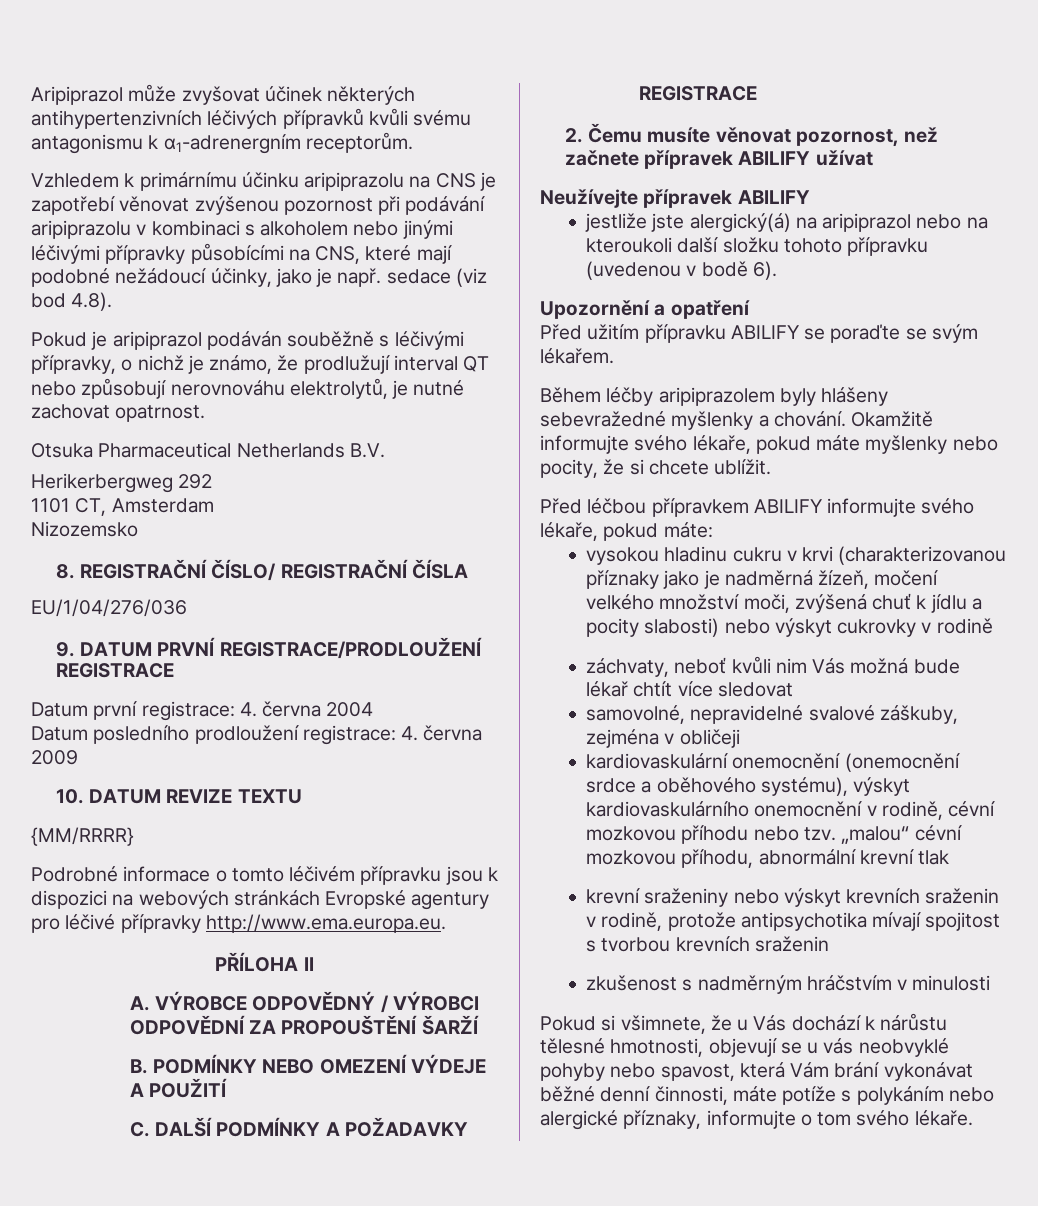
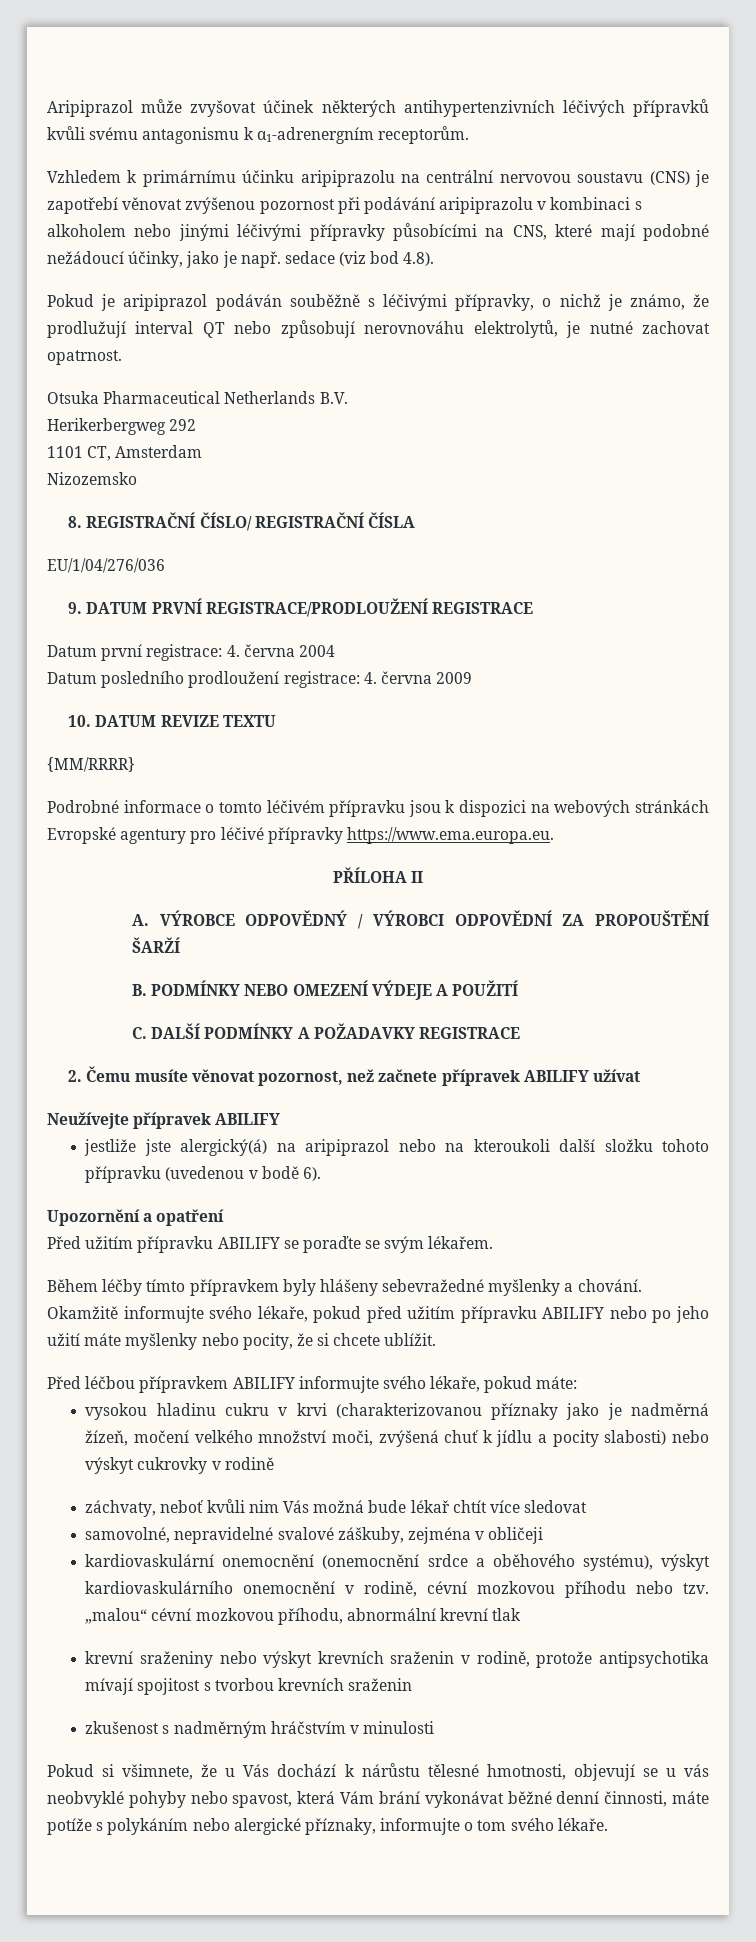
- Vzhledem k primárnímu účinku aripiprazolu na CNS je zapotřebí věnovat zvýšenou pozornost při podávání aripiprazolu v kombinaci s alkoholem nebo jinými léčivými přípravky působícími na CNS, které mají podobné nežádoucí účinky, jako je např. sedace (viz bod 4.8).
+ Vzhledem k primárnímu účinku aripiprazolu na centrální nervovou soustavu (CNS) je zapotřebí věnovat zvýšenou pozornost při podávání aripiprazolu v kombinaci s alkoholem nebo jinými léčivými přípravky působícími na CNS, které mají podobné nežádoucí účinky, jako je např. sedace (viz bod 4.8).
- Podrobné informace o tomto léčivém přípravku jsou k dispozici na webových stránkách Evropské agentury pro léčivé přípravky http://www.ema.europa.eu.
+ Podrobné informace o tomto léčivém přípravku jsou k dispozici na webových stránkách Evropské agentury pro léčivé přípravky https://www.ema.europa.eu.
- Během léčby aripiprazolem byly hlášeny sebevražedné myšlenky a chování.
+ Během léčby tímto přípravkem byly hlášeny sebevražedné myšlenky a chování.
- Okamžitě informujte svého lékaře, pokud máte myšlenky nebo pocity, že si chcete ublížit.
+ Okamžitě informujte svého lékaře, pokud před užitím přípravku ABILIFY nebo po jeho užití máte myšlenky nebo pocity, že si chcete ublížit.

